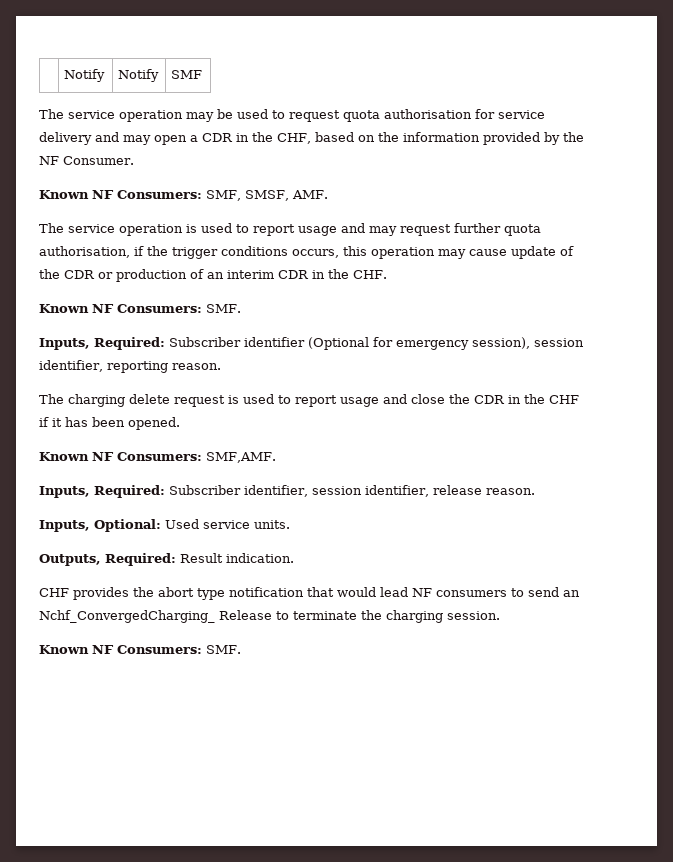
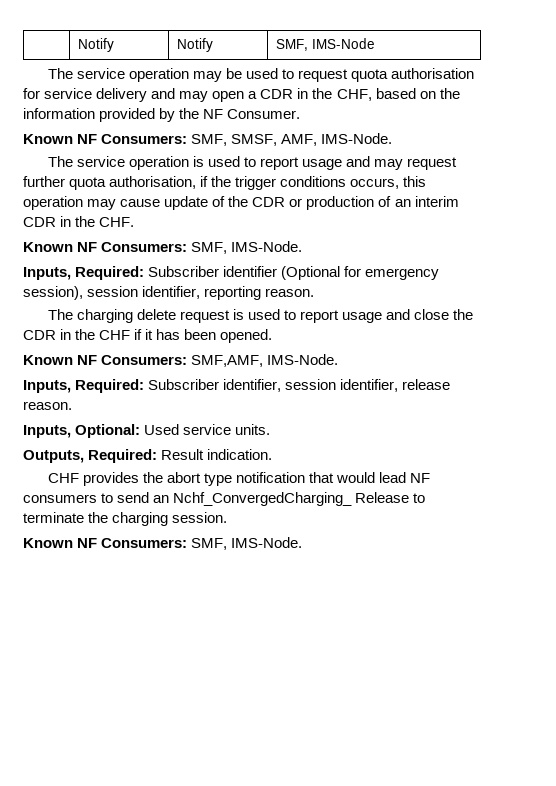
- | Notify | Notify | SMF
+ | Notify | Notify | SMF, IMS-Node
- Known NF Consumers: SMF, SMSF, AMF.
+ Known NF Consumers: SMF, SMSF, AMF, IMS-Node.
  The service operation is used to report usage and may request further quota authorisation, if the trigger conditions occurs, this operation may cause update of the CDR or production of an interim CDR in the CHF.
- Known NF Consumers: SMF.
+ Known NF Consumers: SMF, IMS-Node.
- Known NF Consumers: SMF,AMF.
+ Known NF Consumers: SMF,AMF, IMS-Node.
  CHF provides the abort type notification that would lead NF consumers to send an Nchf_ConvergedCharging_ Release to terminate the charging session.
- Known NF Consumers: SMF.
+ Known NF Consumers: SMF, IMS-Node.

